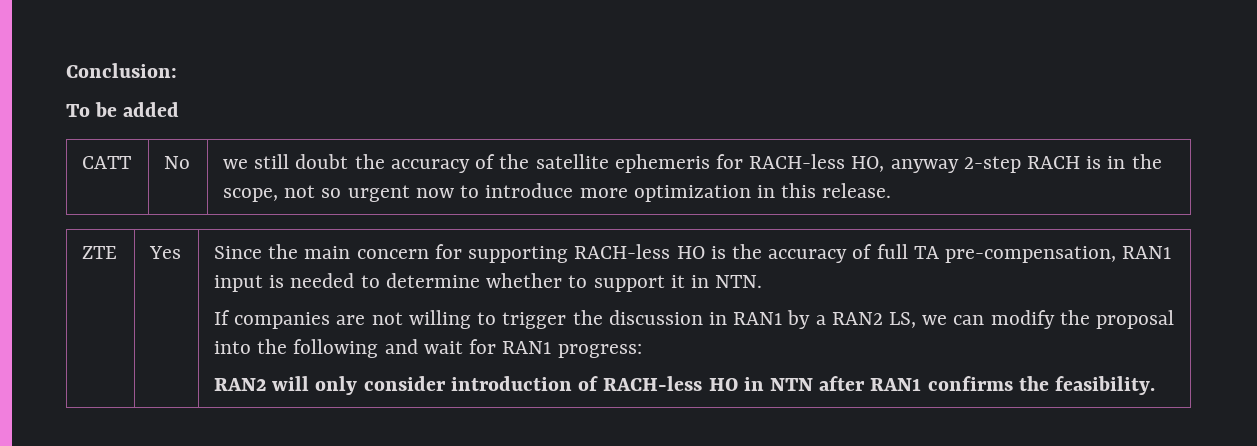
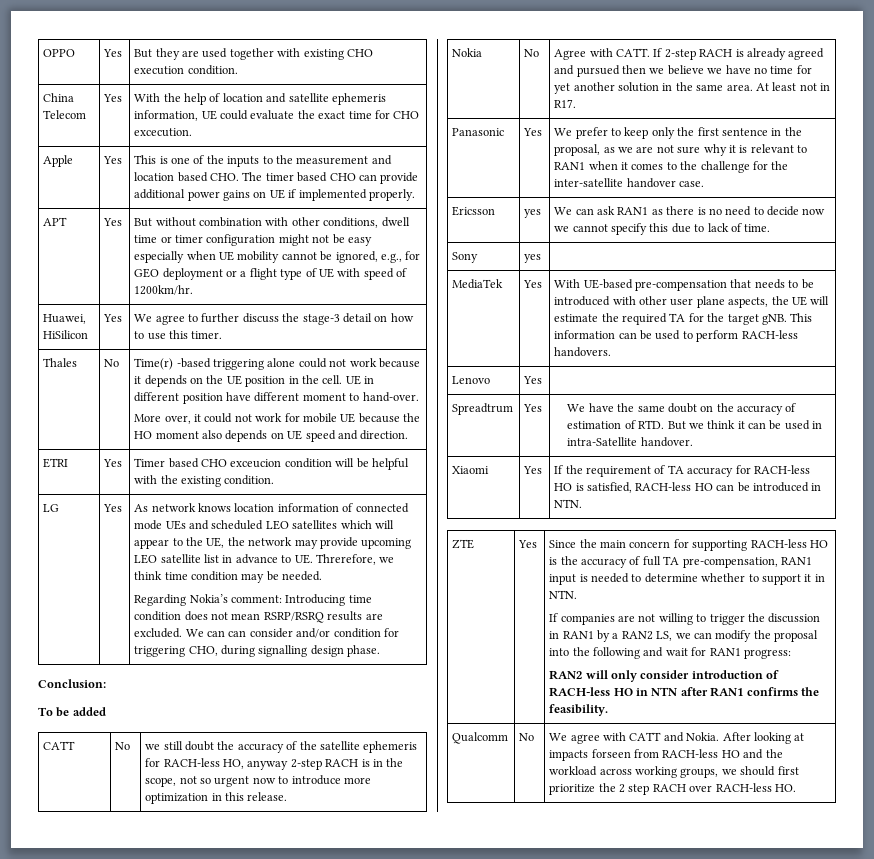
+ OPPO | Yes | But they are used together with existing CHO execution condition.
+ China Telecom | Yes | With the help of location and satellite ephemeris information, UE could evaluate the exact time for CHO excecution.
+ Apple | Yes | This is one of the inputs to the measurement and location based CHO. The timer based CHO can provide additional power gains on UE if implemented properly.
+ APT | Yes | But without combination with other conditions, dwell time or timer configuration might not be easy especially when UE mobility cannot be ignored, e.g., for GEO deployment or a flight type of UE with speed of 1200km/hr.
+ Huawei, HiSilicon | Yes | We agree to further discuss the stage-3 detail on how to use this timer.
+ Thales | No | Time(r) -based triggering alone could not work because it depends on the UE position in the cell. UE in different position have different moment to hand-over.
+ More over, it could not work for mobile UE because the HO moment also depends on UE speed and direction.
+ ETRI | Yes | Timer based CHO exceucion condition will be helpful with the existing condition.
+ LG | Yes | As network knows location information of connected mode UEs and scheduled LEO satellites which will appear to the UE, the network may provide upcoming LEO satellite list in advance to UE. Threrefore, we think time condition may be needed.
+ Regarding Nokia’s comment: Introducing time condition does not mean RSRP/RSRQ results are excluded. We can can consider and/or condition for triggering CHO, during signalling design phase.
+ Nokia | No | Agree with CATT. If 2-step RACH is already agreed and pursued then we believe we have no time for yet another solution in the same area. At least not in R17.
+ Panasonic | Yes | We prefer to keep only the first sentence in the proposal, as we are not sure why it is relevant to RAN1 when it comes to the challenge for the inter-satellite handover case.
+ Ericsson | yes | We can ask RAN1 as there is no need to decide now we cannot specify this due to lack of time.
+ Sony | yes |
+ MediaTek | Yes | With UE-based pre-compensation that needs to be introduced with other user plane aspects, the UE will estimate the required TA for the target gNB. This information can be used to perform RACH-less handovers.
+ Lenovo | Yes |
+ Spreadtrum | Yes | We have the same doubt on the accuracy of estimation of RTD. But we think it can be used in intra-Satellite handover.
+ Xiaomi | Yes | If the requirement of TA accuracy for RACH-less HO is satisfied, RACH-less HO can be introduced in NTN.
+ Qualcomm | No | We agree with CATT and Nokia. After looking at impacts forseen from RACH-less HO and the workload across working groups, we should first prioritize the 2 step RACH over RACH-less HO.

